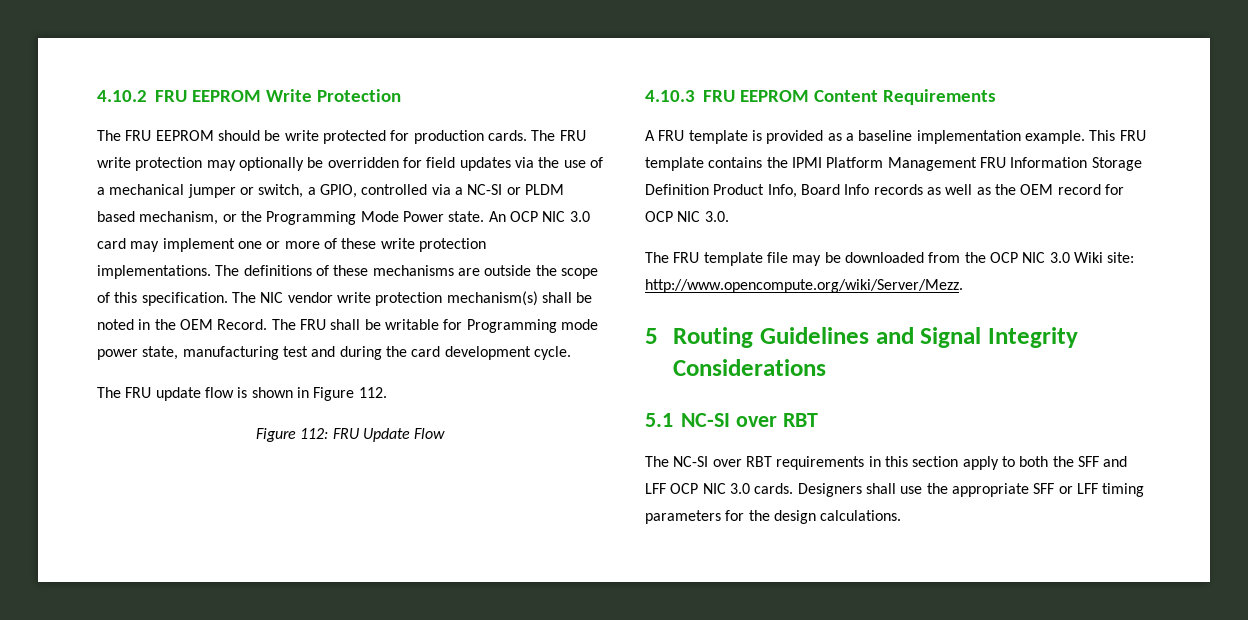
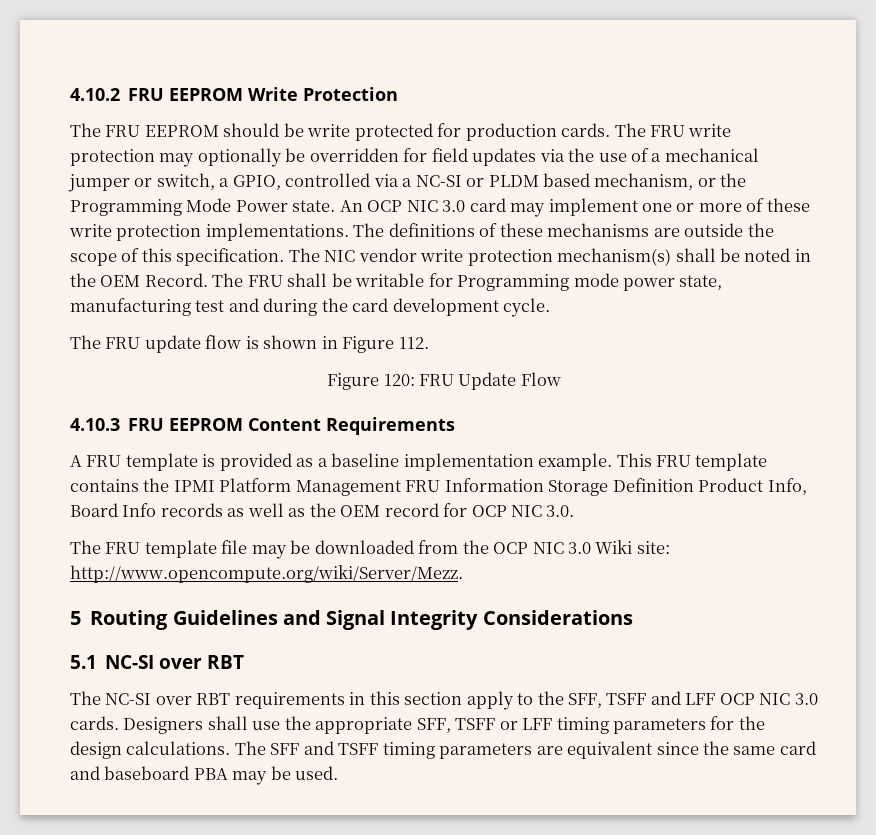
- Figure 112: FRU Update Flow
+ Figure 120: FRU Update Flow
- The NC-SI over RBT requirements in this section apply to both the SFF and LFF OCP NIC 3.0 cards.
+ The NC-SI over RBT requirements in this section apply to the SFF, TSFF and LFF OCP NIC 3.0 cards.
- Designers shall use the appropriate SFF or LFF timing parameters for the design calculations.
+ Designers shall use the appropriate SFF, TSFF or LFF timing parameters for the design calculations.
+ The SFF and TSFF timing parameters are equivalent since the same card and baseboard PBA may be used.

